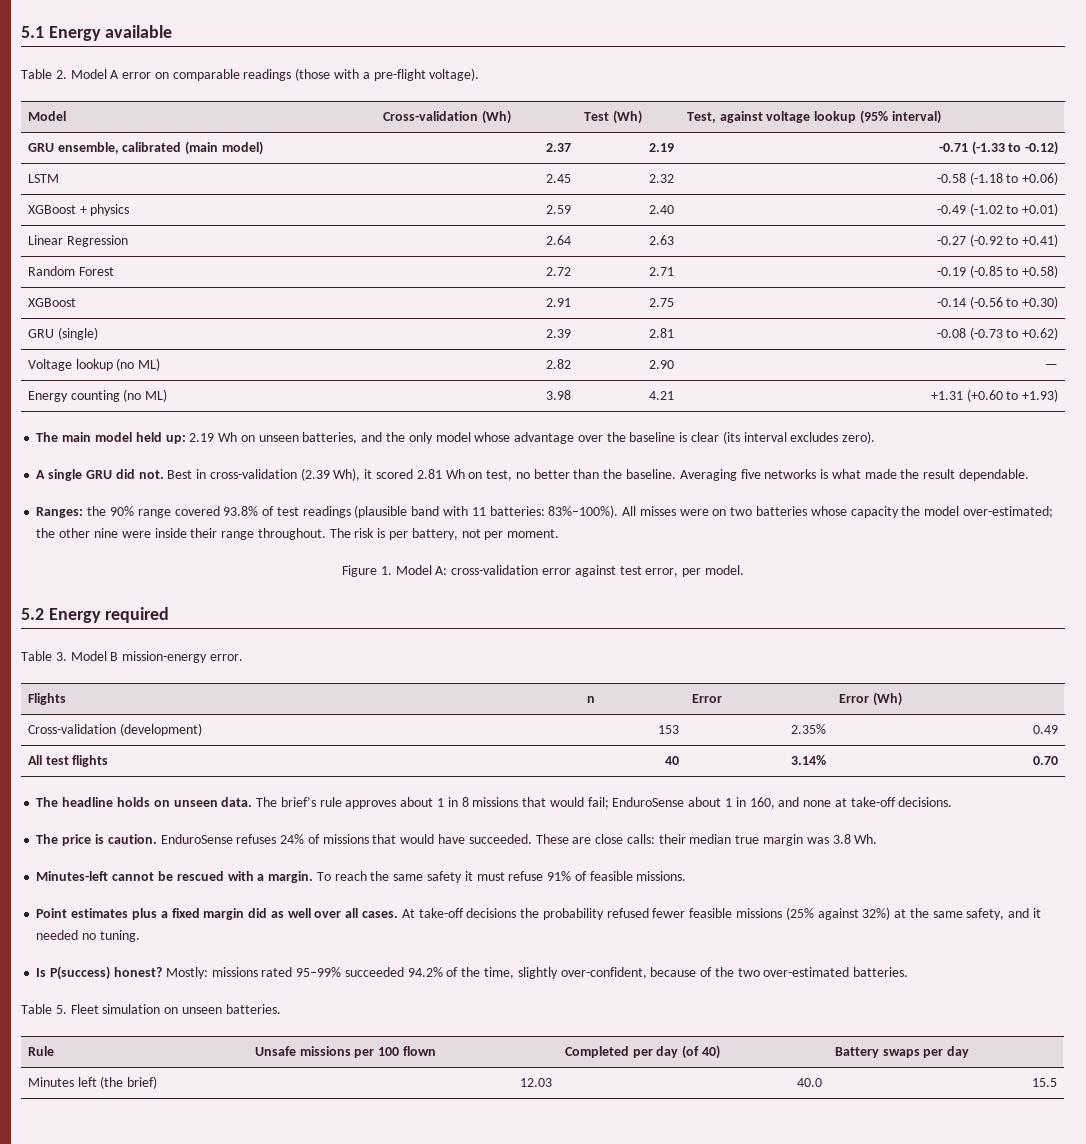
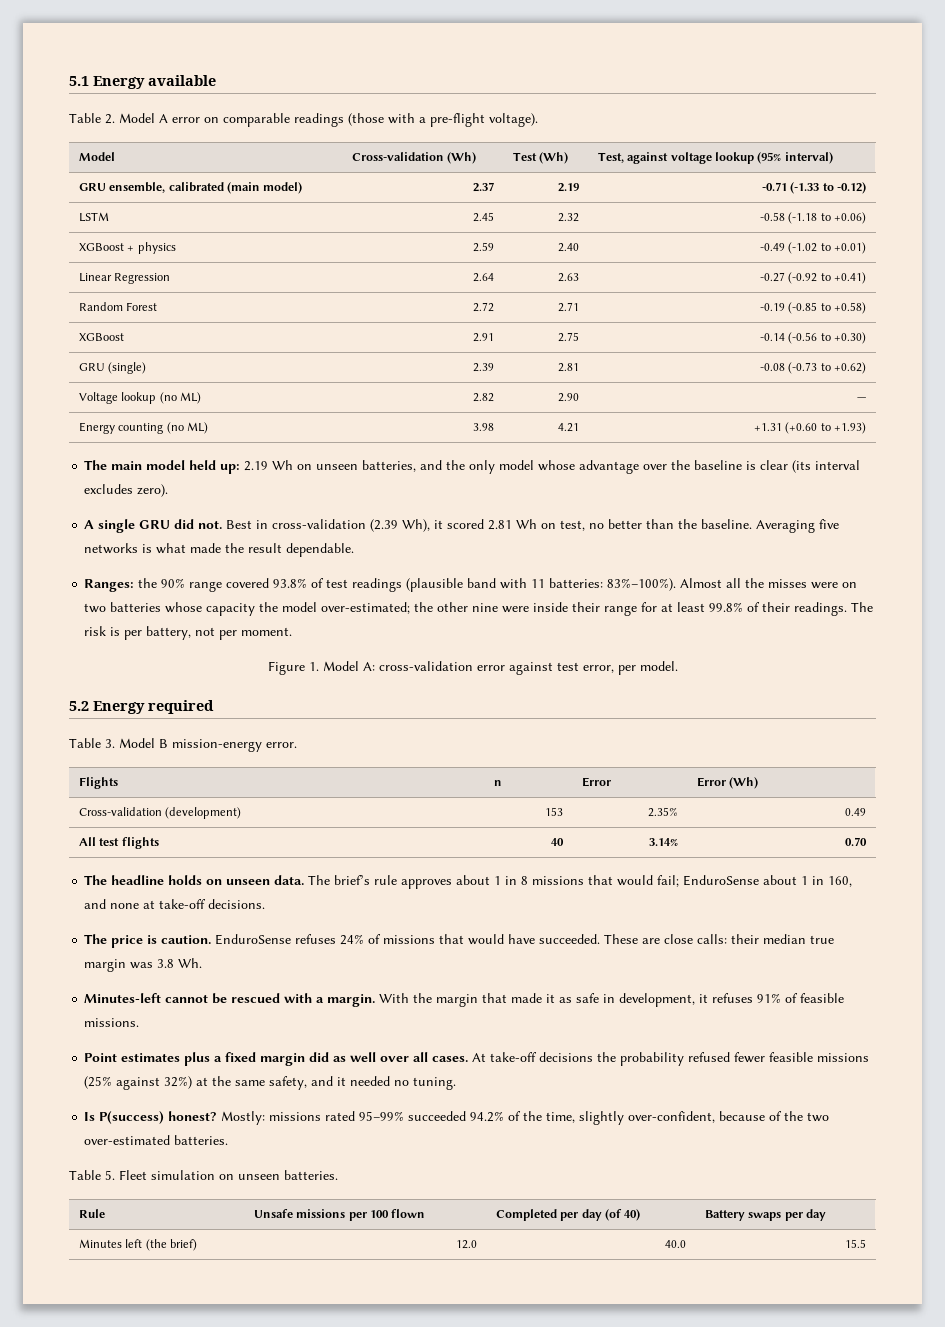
- All misses were on two batteries whose capacity the model over-estimated; the other nine were inside their range throughout.
+ Almost all the misses were on two batteries whose capacity the model over-estimated; the other nine were inside their range for at least 99.8% of their readings.
- To reach the same safety it must refuse 91% of feasible missions.
+ With the margin that made it as safe in development, it refuses 91% of feasible missions.
- Minutes left (the brief) | 12.03 | 40.0 | 15.5
+ Minutes left (the brief) | 12.0 | 40.0 | 15.5

